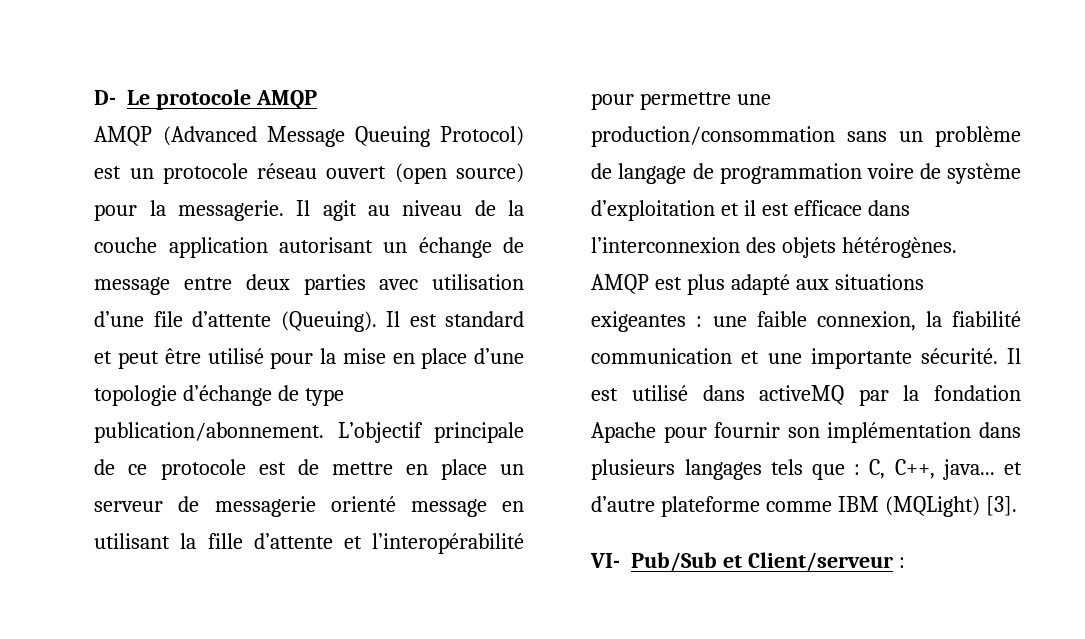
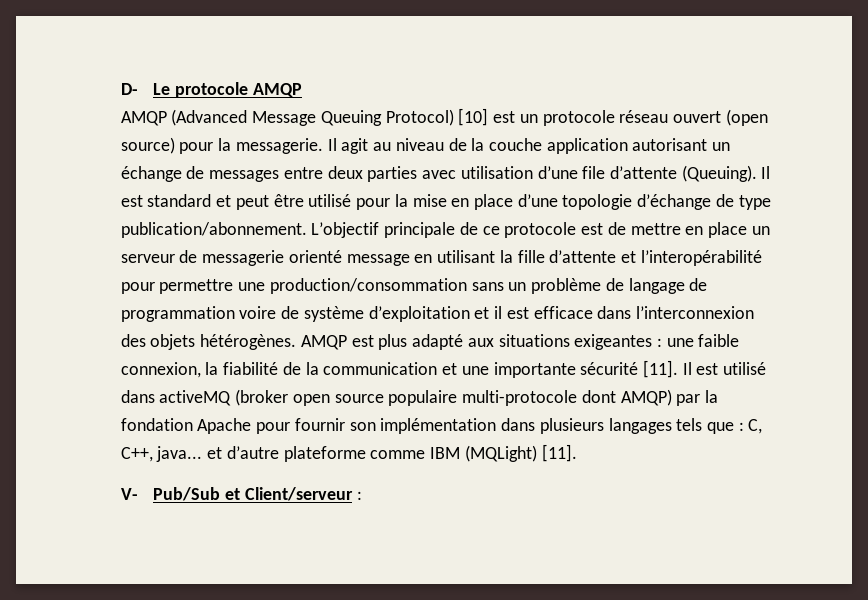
- AMQP (Advanced Message Queuing Protocol) est un protocole réseau ouvert (open source) pour la messagerie.
+ AMQP (Advanced Message Queuing Protocol) [10] est un protocole réseau ouvert (open source) pour la messagerie.
- Il agit au niveau de la couche application autorisant un échange de message entre deux parties avec utilisation d’une file d’attente (Queuing).
+ Il agit au niveau de la couche application autorisant un échange de messages entre deux parties avec utilisation d’une file d’attente (Queuing).
- AMQP est plus adapté aux situations exigeantes : une faible connexion, la fiabilité communication et une importante sécurité.
+ AMQP est plus adapté aux situations exigeantes : une faible connexion, la fiabilité de la communication et une importante sécurité [11].
- Il est utilisé dans activeMQ par la fondation Apache pour fournir son implémentation dans plusieurs langages tels que : C, C++, java... et d’autre plateforme comme IBM (MQLight) [3].
- VI- Pub/Sub et Client/serveur :
+ Il est utilisé dans activeMQ (broker open source populaire multi-protocole dont AMQP) par la fondation Apache pour fournir son implémentation dans plusieurs langages tels que : C, C++, java... et d’autre plateforme comme IBM (MQLight) [11].
+ V- Pub/Sub et Client/serveur :

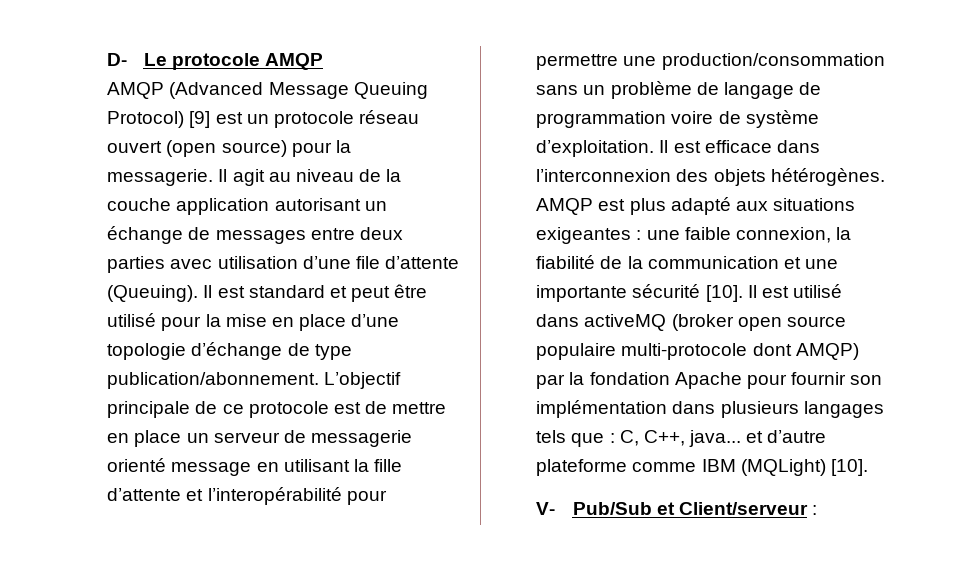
- AMQP (Advanced Message Queuing Protocol) [10] est un protocole réseau ouvert (open source) pour la messagerie.
+ AMQP (Advanced Message Queuing Protocol) [9] est un protocole réseau ouvert (open source) pour la messagerie.
- L’objectif principale de ce protocole est de mettre en place un serveur de messagerie orienté message en utilisant la fille d’attente et l’interopérabilité pour permettre une production/consommation sans un problème de langage de programmation voire de système d’exploitation et il est efficace dans l’interconnexion des objets hétérogènes.
+ L’objectif principale de ce protocole est de mettre en place un serveur de messagerie orienté message en utilisant la fille d’attente et l’interopérabilité pour permettre une production/consommation sans un problème de langage de programmation voire de système d’exploitation. Il est efficace dans l’interconnexion des objets hétérogènes.
- AMQP est plus adapté aux situations exigeantes : une faible connexion, la fiabilité de la communication et une importante sécurité [11].
+ AMQP est plus adapté aux situations exigeantes : une faible connexion, la fiabilité de la communication et une importante sécurité [10].
- Il est utilisé dans activeMQ (broker open source populaire multi-protocole dont AMQP) par la fondation Apache pour fournir son implémentation dans plusieurs langages tels que : C, C++, java... et d’autre plateforme comme IBM (MQLight) [11].
+ Il est utilisé dans activeMQ (broker open source populaire multi-protocole dont AMQP) par la fondation Apache pour fournir son implémentation dans plusieurs langages tels que : C, C++, java... et d’autre plateforme comme IBM (MQLight) [10].

